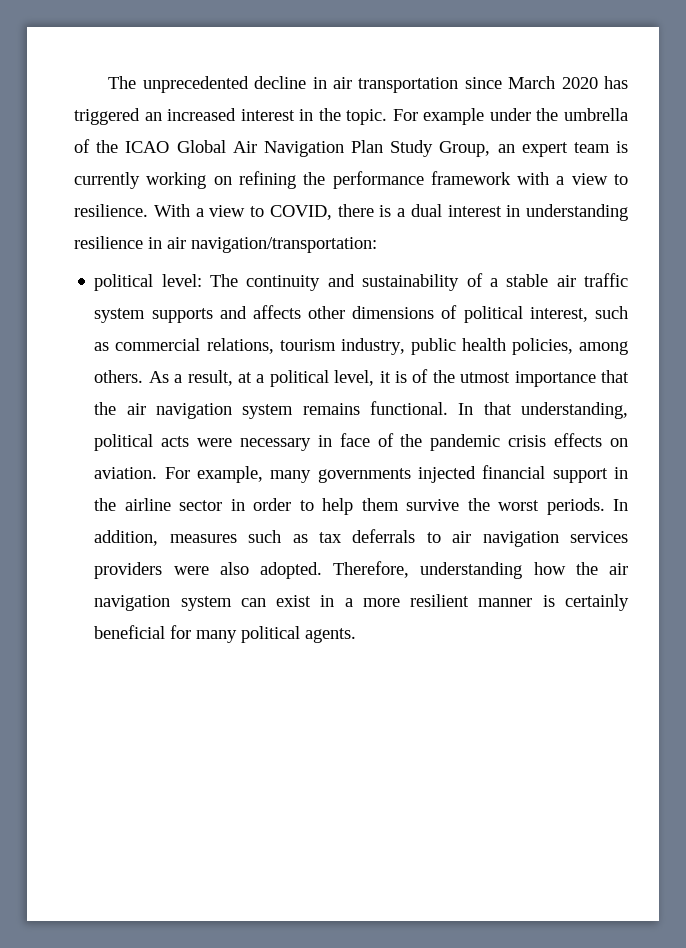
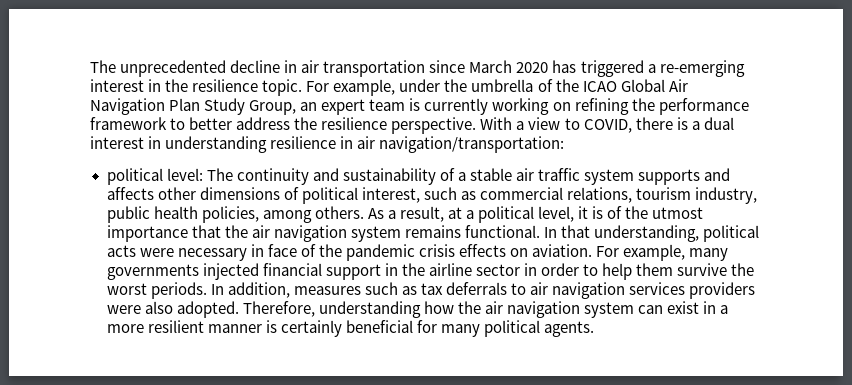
- The unprecedented decline in air transportation since March 2020 has triggered an increased interest in the topic.
+ The unprecedented decline in air transportation since March 2020 has triggered a re-emerging interest in the resilience topic.
- For example under the umbrella of the ICAO Global Air Navigation Plan Study Group, an expert team is currently working on refining the performance framework with a view to resilience.
+ For example, under the umbrella of the ICAO Global Air Navigation Plan Study Group, an expert team is currently working on refining the performance framework to better address the resilience perspective.

